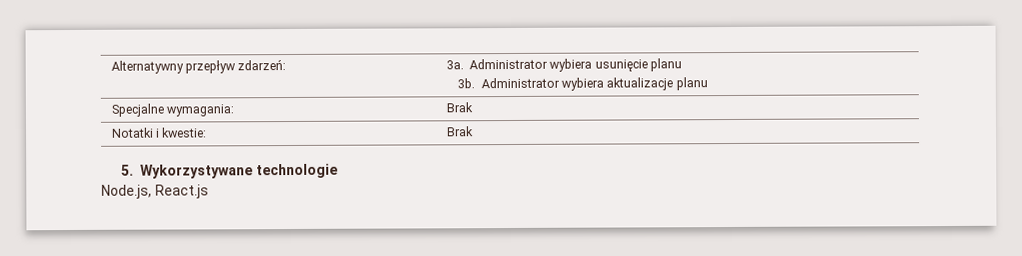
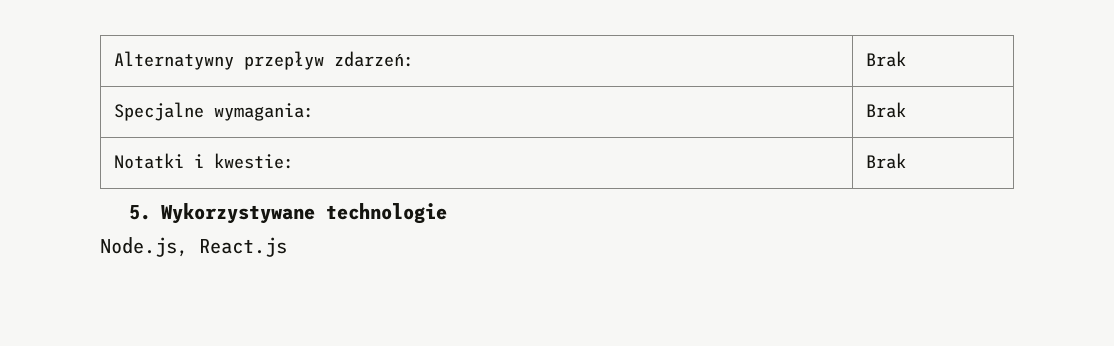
- Alternatywny przepływ zdarzeń: | 3a. Administrator wybiera usunięcie planu
- 3b. Administrator wybiera aktualizacje planu
+ Alternatywny przepływ zdarzeń: | Brak

